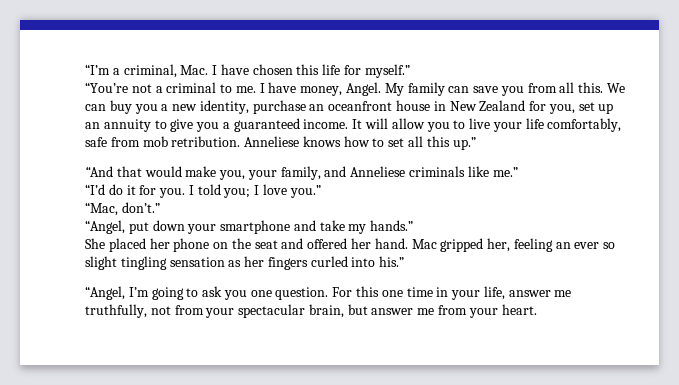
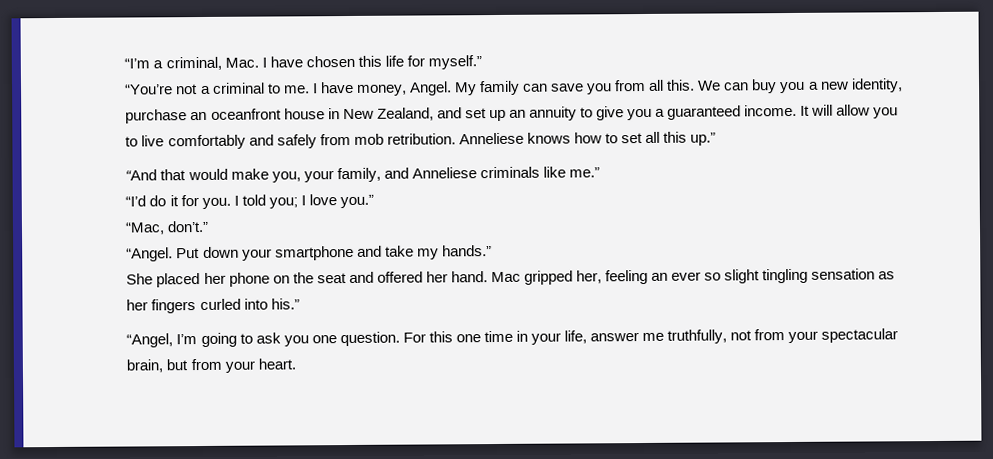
- We can buy you a new identity, purchase an oceanfront house in New Zealand for you, set up an annuity to give you a guaranteed income.
+ We can buy you a new identity, purchase an oceanfront house in New Zealand, and set up an annuity to give you a guaranteed income.
- It will allow you to live your life comfortably, safe from mob retribution.
+ It will allow you to live comfortably and safely from mob retribution.
- “Angel, put down your smartphone and take my hands.”
+ “Angel. Put down your smartphone and take my hands.”
- For this one time in your life, answer me truthfully, not from your spectacular brain, but answer me from your heart.
+ For this one time in your life, answer me truthfully, not from your spectacular brain, but from your heart.

